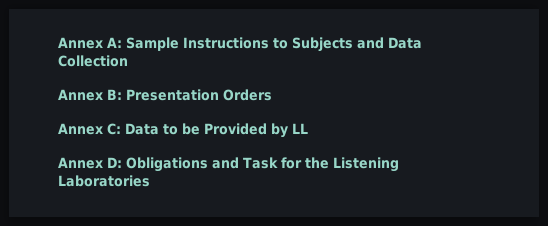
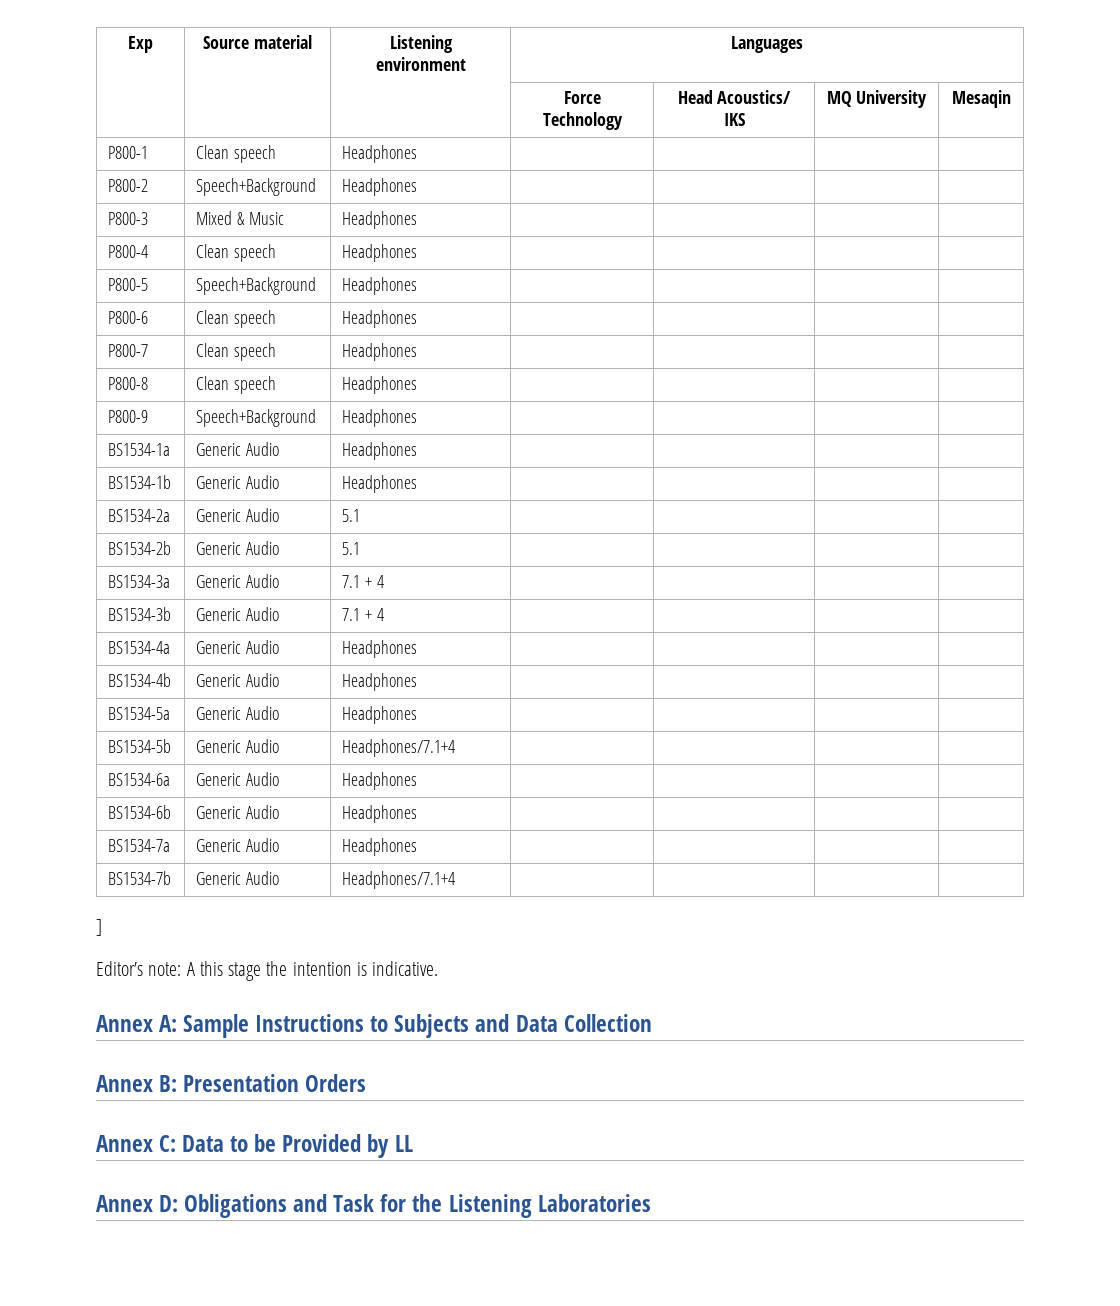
+ Exp | Source material | Listening environment | Languages
+ | | | Force Technology | Head Acoustics/ IKS | MQ University | Mesaqin
+ P800-1 | Clean speech | Headphones | | | |
+ P800-2 | Speech+Background | Headphones | | | |
+ P800-3 | Mixed & Music | Headphones | | | |
+ P800-4 | Clean speech | Headphones | | | |
+ P800-5 | Speech+Background | Headphones | | | |
+ P800-6 | Clean speech | Headphones | | | |
+ P800-7 | Clean speech | Headphones | | | |
+ P800-8 | Clean speech | Headphones | | | |
+ P800-9 | Speech+Background | Headphones | | | |
+ BS1534-1a | Generic Audio | Headphones | | | |
+ BS1534-1b | Generic Audio | Headphones | | | |
+ BS1534-2a | Generic Audio | 5.1 | | | |
+ BS1534-2b | Generic Audio | 5.1 | | | |
+ BS1534-3a | Generic Audio | 7.1 + 4 | | | |
+ BS1534-3b | Generic Audio | 7.1 + 4 | | | |
+ BS1534-4a | Generic Audio | Headphones | | | |
+ BS1534-4b | Generic Audio | Headphones | | | |
+ BS1534-5a | Generic Audio | Headphones | | | |
+ BS1534-5b | Generic Audio | Headphones/7.1+4 | | | |
+ BS1534-6a | Generic Audio | Headphones | | | |
+ BS1534-6b | Generic Audio | Headphones | | | |
+ BS1534-7a | Generic Audio | Headphones | | | |
+ BS1534-7b | Generic Audio | Headphones/7.1+4 | | | |
+ ]
+ Editor’s note: A this stage the intention is indicative.

